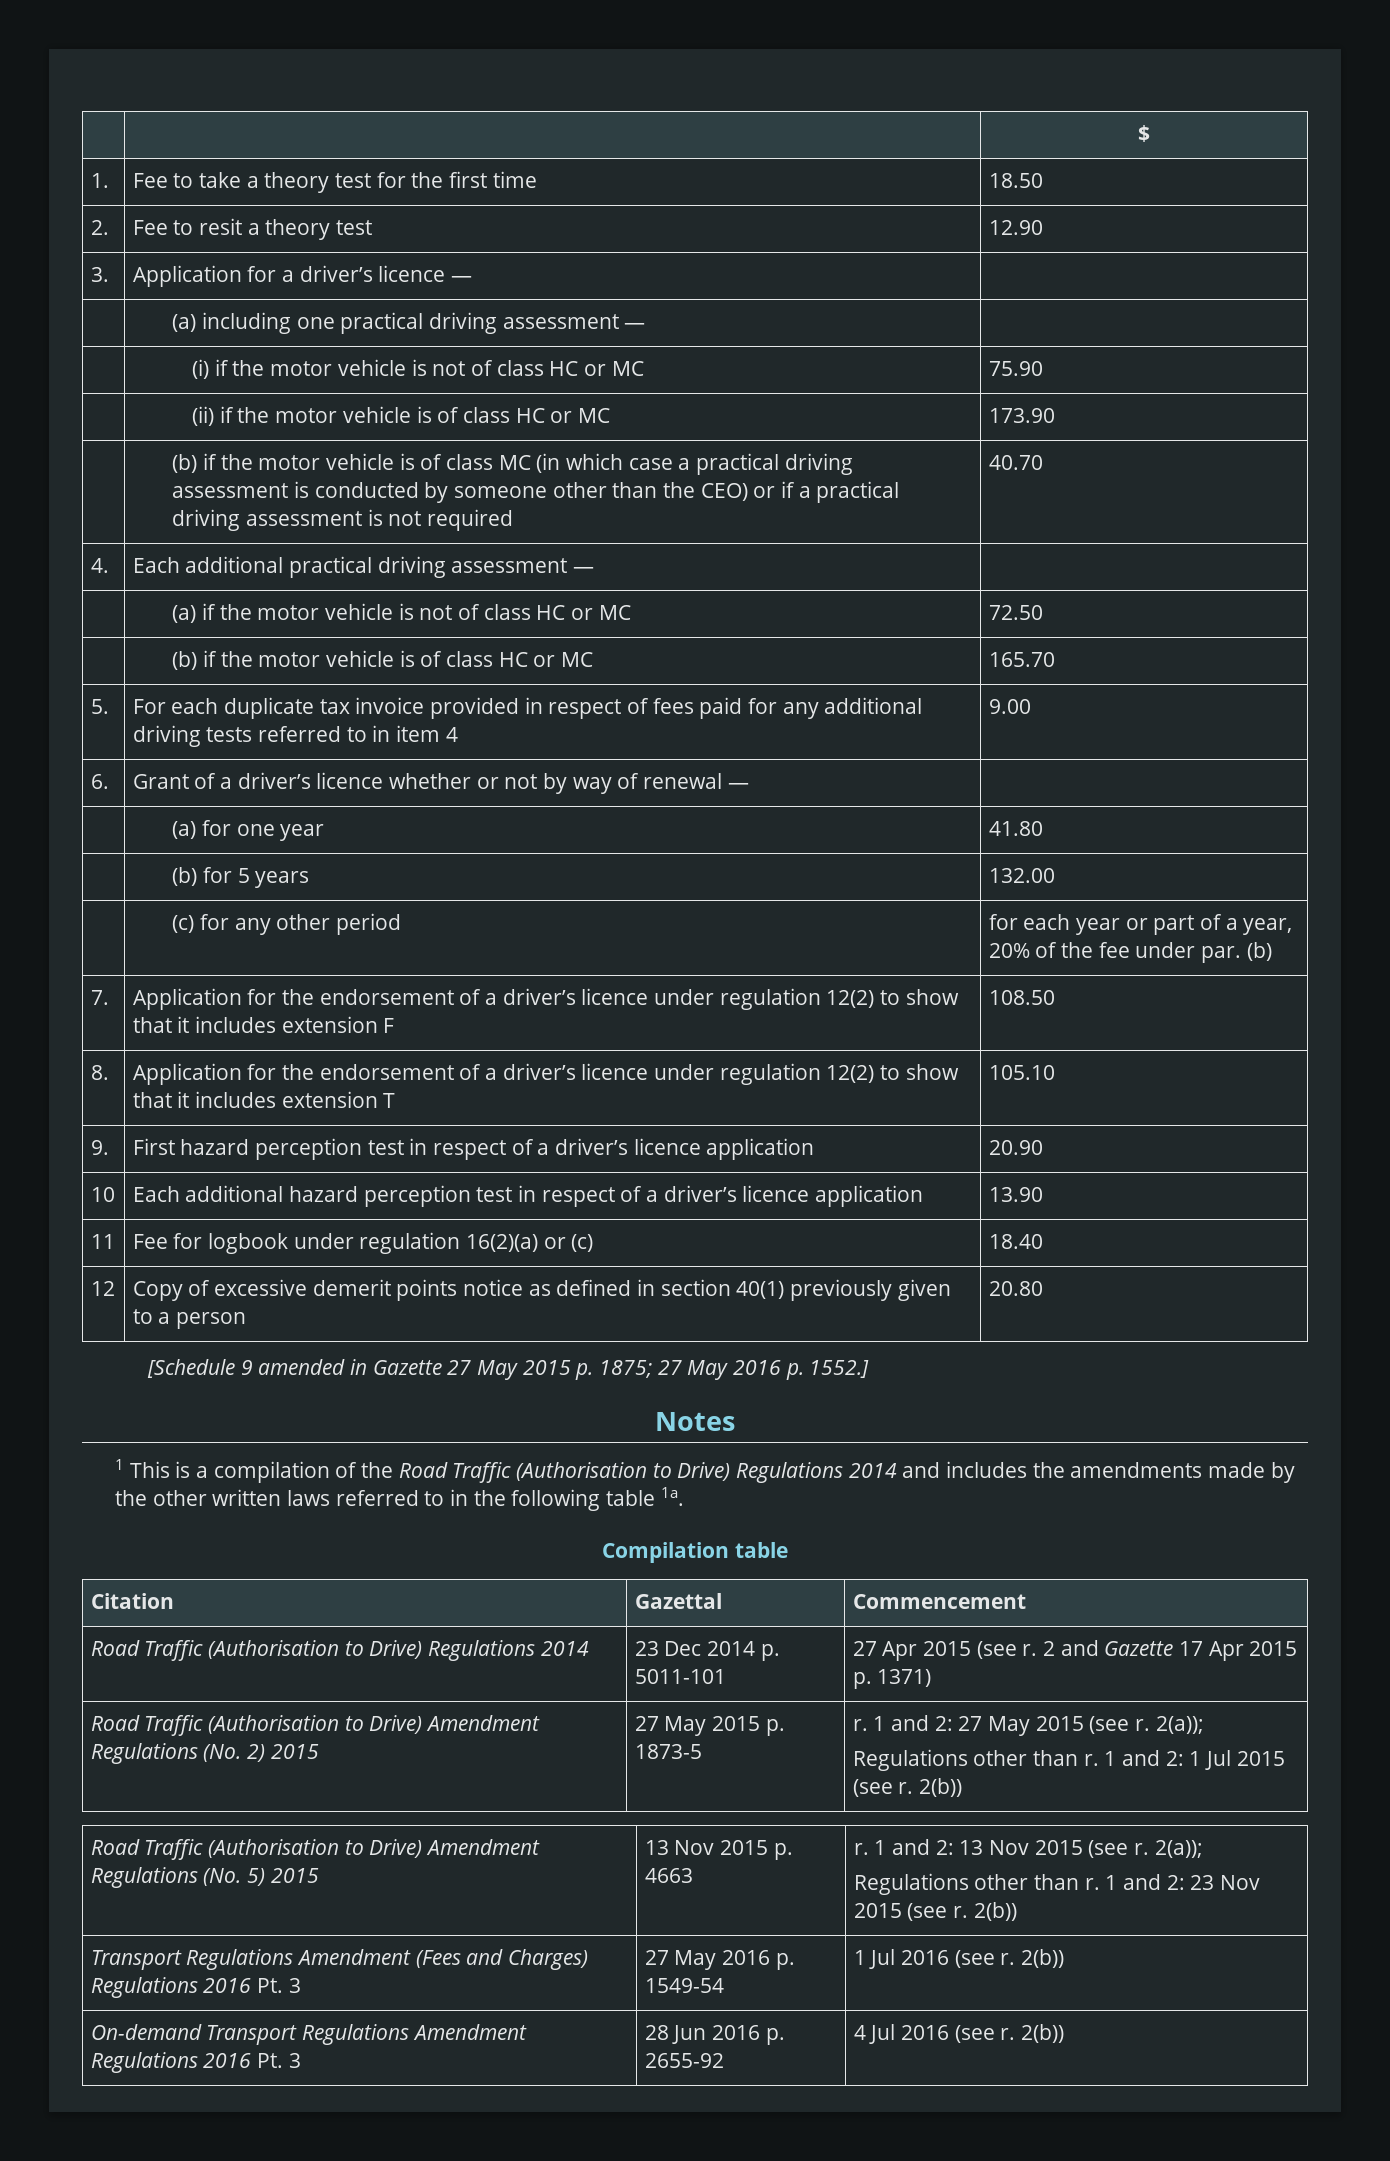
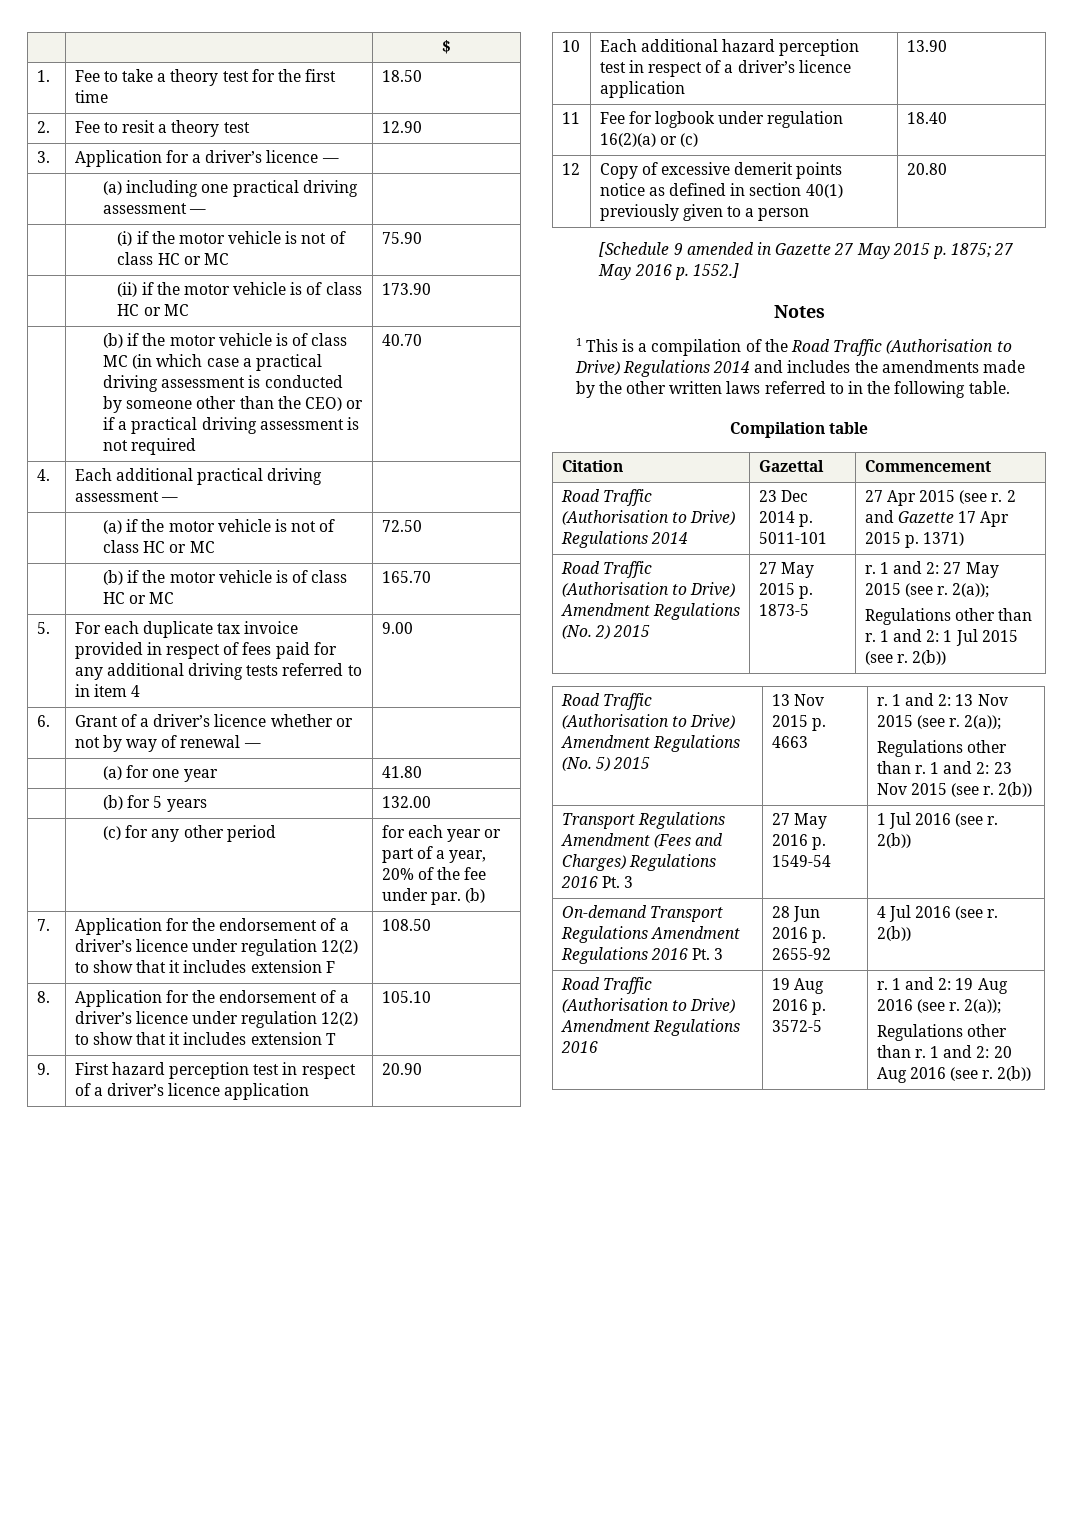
- 1 This is a compilation of the Road Traffic (Authorisation to Drive) Regulations 2014 and includes the amendments made by the other written laws referred to in the following table 1a.
+ 1 This is a compilation of the Road Traffic (Authorisation to Drive) Regulations 2014 and includes the amendments made by the other written laws referred to in the following table.
+ Road Traffic (Authorisation to Drive) Amendment Regulations 2016 | 19 Aug 2016 p. 3572-5 | r. 1 and 2: 19 Aug 2016 (see r. 2(a));
+ Regulations other than r. 1 and 2: 20 Aug 2016 (see r. 2(b))

